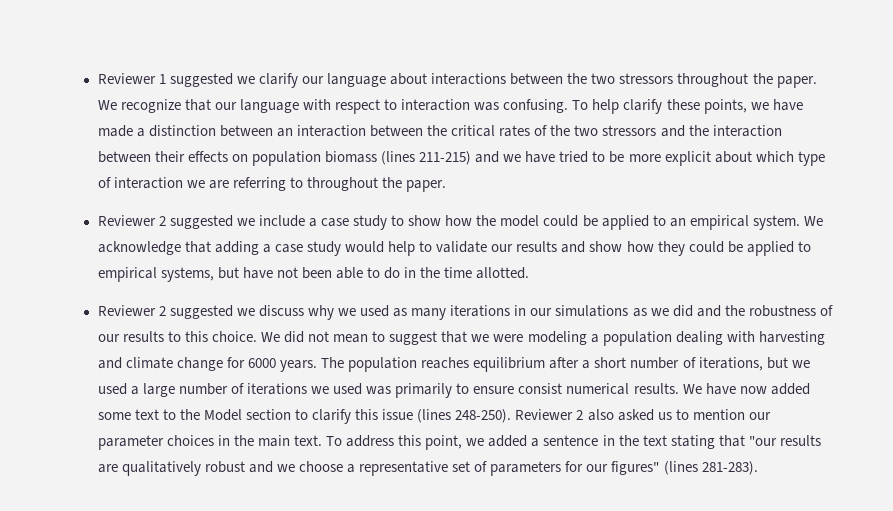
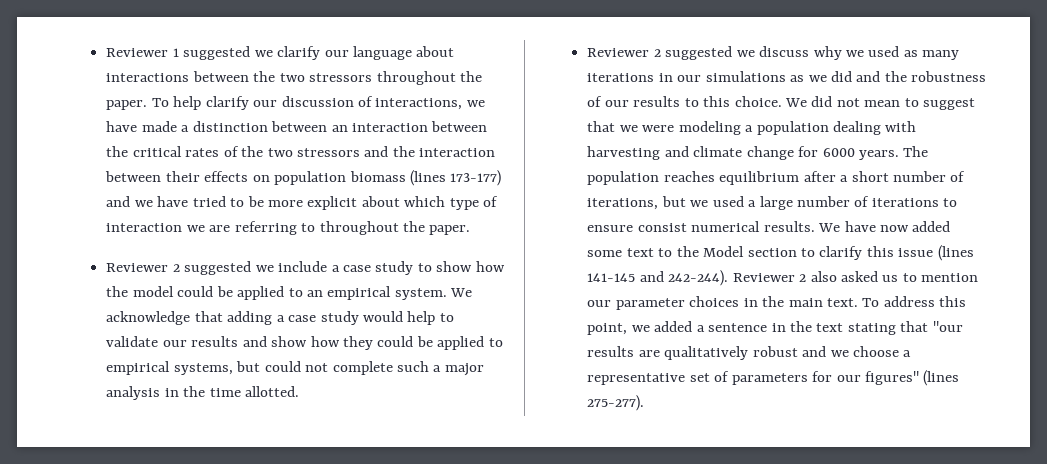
- We recognize that our language with respect to interaction was confusing. To help clarify these points, we have made a distinction between an interaction between the critical rates of the two stressors and the interaction between their effects on population biomass (lines 211-215) and we have tried to be more explicit about which type of interaction we are referring to throughout the paper.
+ To help clarify our discussion of interactions, we have made a distinction between an interaction between the critical rates of the two stressors and the interaction between their effects on population biomass (lines 173-177) and we have tried to be more explicit about which type of interaction we are referring to throughout the paper.
- We acknowledge that adding a case study would help to validate our results and show how they could be applied to empirical systems, but have not been able to do in the time allotted.
+ We acknowledge that adding a case study would help to validate our results and show how they could be applied to empirical systems, but could not complete such a major analysis in the time allotted.
- The population reaches equilibrium after a short number of iterations, but we used a large number of iterations we used was primarily to ensure consist numerical results.
+ The population reaches equilibrium after a short number of iterations, but we used a large number of iterations to ensure consist numerical results.
- We have now added some text to the Model section to clarify this issue (lines 248-250).
+ We have now added some text to the Model section to clarify this issue (lines 141-145 and 242-244).
- To address this point, we added a sentence in the text stating that "our results are qualitatively robust and we choose a representative set of parameters for our figures" (lines 281-283).
+ To address this point, we added a sentence in the text stating that "our results are qualitatively robust and we choose a representative set of parameters for our figures" (lines 275-277).

